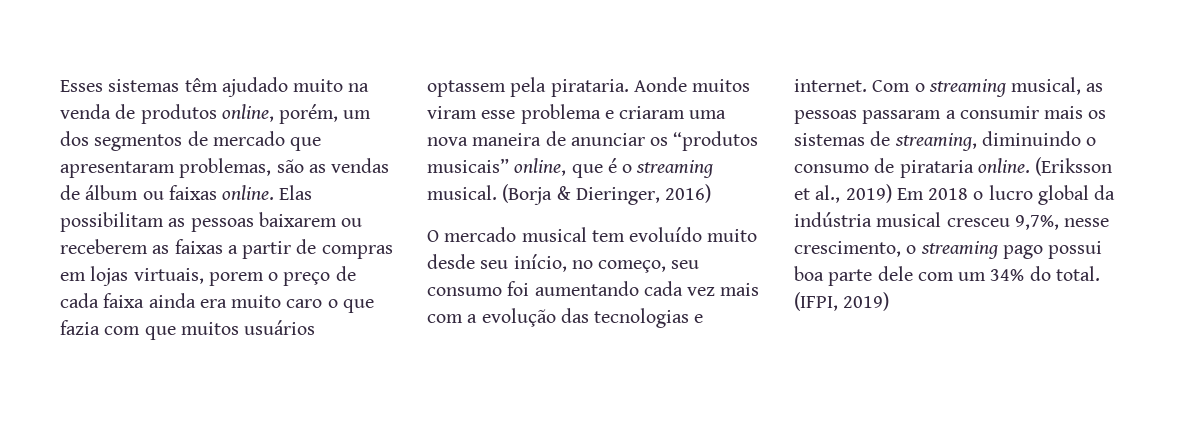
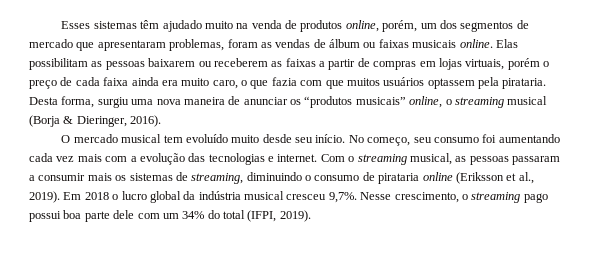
- Esses sistemas têm ajudado muito na venda de produtos online, porém, um dos segmentos de mercado que apresentaram problemas, são as vendas de álbum ou faixas online.
+ Esses sistemas têm ajudado muito na venda de produtos online, porém, um dos segmentos de mercado que apresentaram problemas, foram as vendas de álbum ou faixas musicais online.
- Elas possibilitam as pessoas baixarem ou receberem as faixas a partir de compras em lojas virtuais, porem o preço de cada faixa ainda era muito caro o que fazia com que muitos usuários optassem pela pirataria.
+ Elas possibilitam as pessoas baixarem ou receberem as faixas a partir de compras em lojas virtuais, porém o preço de cada faixa ainda era muito caro, o que fazia com que muitos usuários optassem pela pirataria.
- Aonde muitos viram esse problema e criaram uma nova maneira de anunciar os “produtos musicais” online, que é o streaming musical. (Borja & Dieringer, 2016)
+ Desta forma, surgiu uma nova maneira de anunciar os “produtos musicais” online, o streaming musical (Borja & Dieringer, 2016).
- O mercado musical tem evoluído muito desde seu início, no começo, seu consumo foi aumentando cada vez mais com a evolução das tecnologias e internet.
+ O mercado musical tem evoluído muito desde seu início. No começo, seu consumo foi aumentando cada vez mais com a evolução das tecnologias e internet.
- Com o streaming musical, as pessoas passaram a consumir mais os sistemas de streaming, diminuindo o consumo de pirataria online. (Eriksson et al., 2019) Em 2018 o lucro global da indústria musical cresceu 9,7%, nesse crescimento, o streaming pago possui boa parte dele com um 34% do total. (IFPI, 2019)
+ Com o streaming musical, as pessoas passaram a consumir mais os sistemas de streaming, diminuindo o consumo de pirataria online (Eriksson et al., 2019). Em 2018 o lucro global da indústria musical cresceu 9,7%. Nesse crescimento, o streaming pago possui boa parte dele com um 34% do total (IFPI, 2019).

